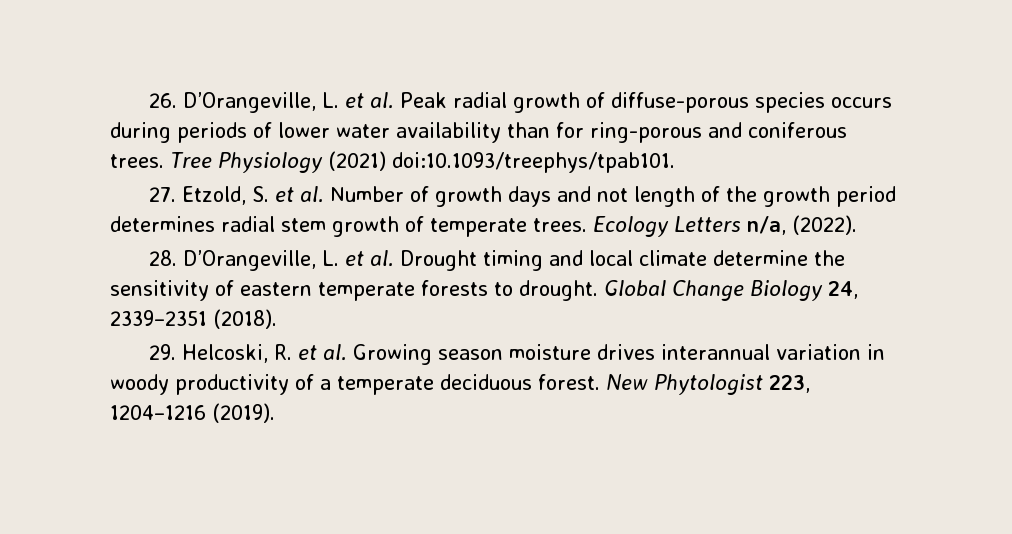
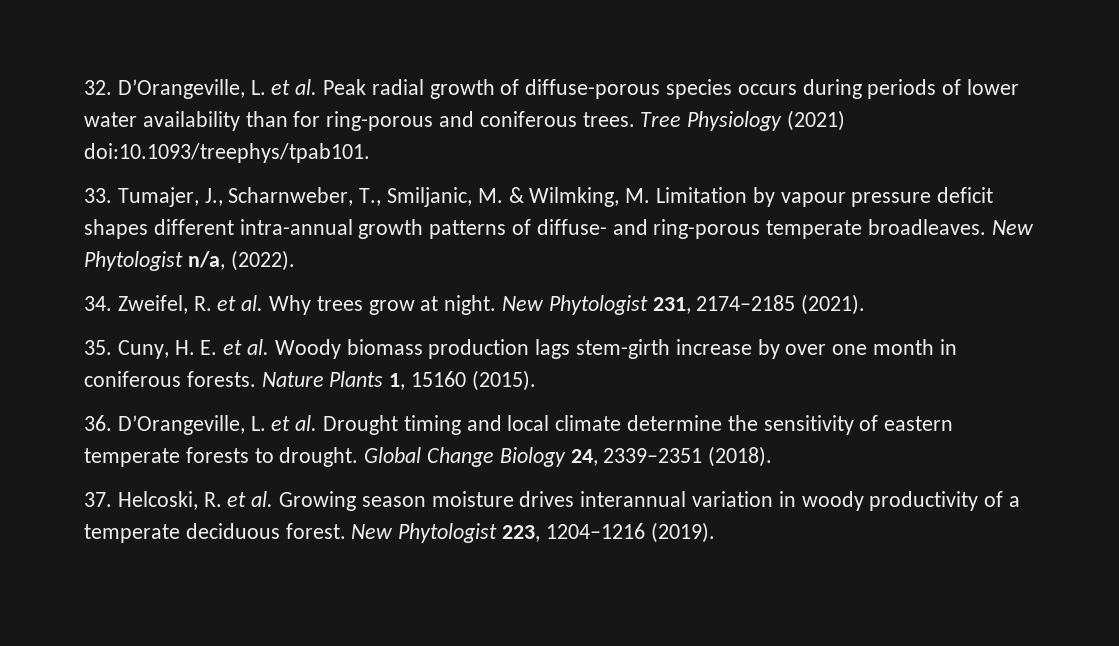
- 26. D’Orangeville, L. et al. Peak radial growth of diffuse-porous species occurs during periods of lower water availability than for ring-porous and coniferous trees.
+ 32. D’Orangeville, L. et al. Peak radial growth of diffuse-porous species occurs during periods of lower water availability than for ring-porous and coniferous trees.
- 27. Etzold, S. et al. Number of growth days and not length of the growth period determines radial stem growth of temperate trees. Ecology Letters n/a, (2022).
- 28. D’Orangeville, L. et al. Drought timing and local climate determine the sensitivity of eastern temperate forests to drought.
+ 33. Tumajer, J., Scharnweber, T., Smiljanic, M. & Wilmking, M. Limitation by vapour pressure deficit shapes different intra-annual growth patterns of diffuse- and ring-porous temperate broadleaves. New Phytologist n/a, (2022).
+ 34. Zweifel, R. et al. Why trees grow at night. New Phytologist 231, 2174–2185 (2021).
+ 35. Cuny, H. E. et al. Woody biomass production lags stem-girth increase by over one month in coniferous forests. Nature Plants 1, 15160 (2015).
+ 36. D’Orangeville, L. et al. Drought timing and local climate determine the sensitivity of eastern temperate forests to drought.
- 29. Helcoski, R. et al. Growing season moisture drives interannual variation in woody productivity of a temperate deciduous forest.
+ 37. Helcoski, R. et al. Growing season moisture drives interannual variation in woody productivity of a temperate deciduous forest.

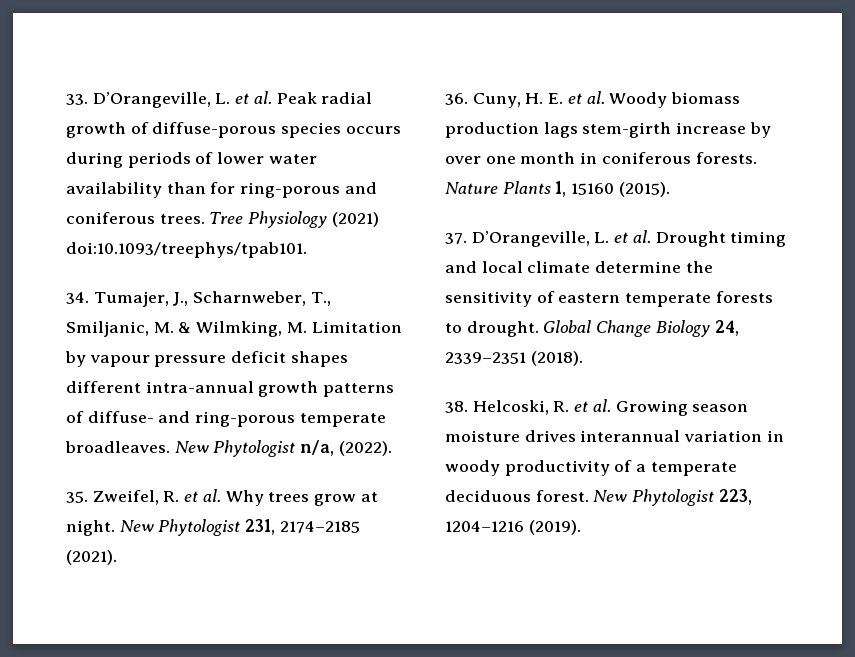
- 32. D’Orangeville, L. et al. Peak radial growth of diffuse-porous species occurs during periods of lower water availability than for ring-porous and coniferous trees.
+ 33. D’Orangeville, L. et al. Peak radial growth of diffuse-porous species occurs during periods of lower water availability than for ring-porous and coniferous trees.
- 33. Tumajer, J., Scharnweber, T., Smiljanic, M. & Wilmking, M. Limitation by vapour pressure deficit shapes different intra-annual growth patterns of diffuse- and ring-porous temperate broadleaves.
+ 34. Tumajer, J., Scharnweber, T., Smiljanic, M. & Wilmking, M. Limitation by vapour pressure deficit shapes different intra-annual growth patterns of diffuse- and ring-porous temperate broadleaves.
- 34. Zweifel, R. et al. Why trees grow at night.
+ 35. Zweifel, R. et al. Why trees grow at night.
- 35. Cuny, H. E. et al. Woody biomass production lags stem-girth increase by over one month in coniferous forests.
+ 36. Cuny, H. E. et al. Woody biomass production lags stem-girth increase by over one month in coniferous forests.
- 36. D’Orangeville, L. et al. Drought timing and local climate determine the sensitivity of eastern temperate forests to drought.
+ 37. D’Orangeville, L. et al. Drought timing and local climate determine the sensitivity of eastern temperate forests to drought.
- 37. Helcoski, R. et al. Growing season moisture drives interannual variation in woody productivity of a temperate deciduous forest.
+ 38. Helcoski, R. et al. Growing season moisture drives interannual variation in woody productivity of a temperate deciduous forest.

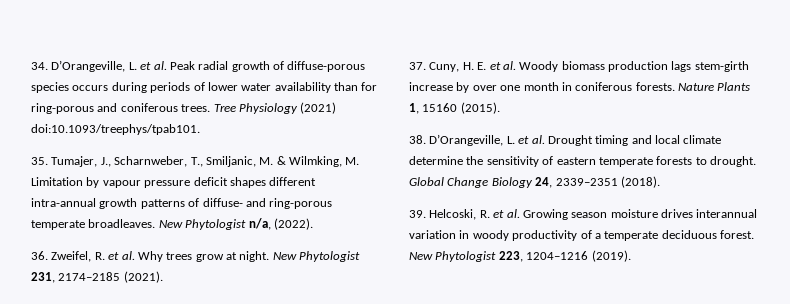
- 33. D’Orangeville, L. et al. Peak radial growth of diffuse-porous species occurs during periods of lower water availability than for ring-porous and coniferous trees.
+ 34. D’Orangeville, L. et al. Peak radial growth of diffuse-porous species occurs during periods of lower water availability than for ring-porous and coniferous trees.
- 34. Tumajer, J., Scharnweber, T., Smiljanic, M. & Wilmking, M. Limitation by vapour pressure deficit shapes different intra-annual growth patterns of diffuse- and ring-porous temperate broadleaves.
+ 35. Tumajer, J., Scharnweber, T., Smiljanic, M. & Wilmking, M. Limitation by vapour pressure deficit shapes different intra-annual growth patterns of diffuse- and ring-porous temperate broadleaves.
- 35. Zweifel, R. et al. Why trees grow at night.
+ 36. Zweifel, R. et al. Why trees grow at night.
- 36. Cuny, H. E. et al. Woody biomass production lags stem-girth increase by over one month in coniferous forests.
+ 37. Cuny, H. E. et al. Woody biomass production lags stem-girth increase by over one month in coniferous forests.
- 37. D’Orangeville, L. et al. Drought timing and local climate determine the sensitivity of eastern temperate forests to drought.
+ 38. D’Orangeville, L. et al. Drought timing and local climate determine the sensitivity of eastern temperate forests to drought.
- 38. Helcoski, R. et al. Growing season moisture drives interannual variation in woody productivity of a temperate deciduous forest.
+ 39. Helcoski, R. et al. Growing season moisture drives interannual variation in woody productivity of a temperate deciduous forest.

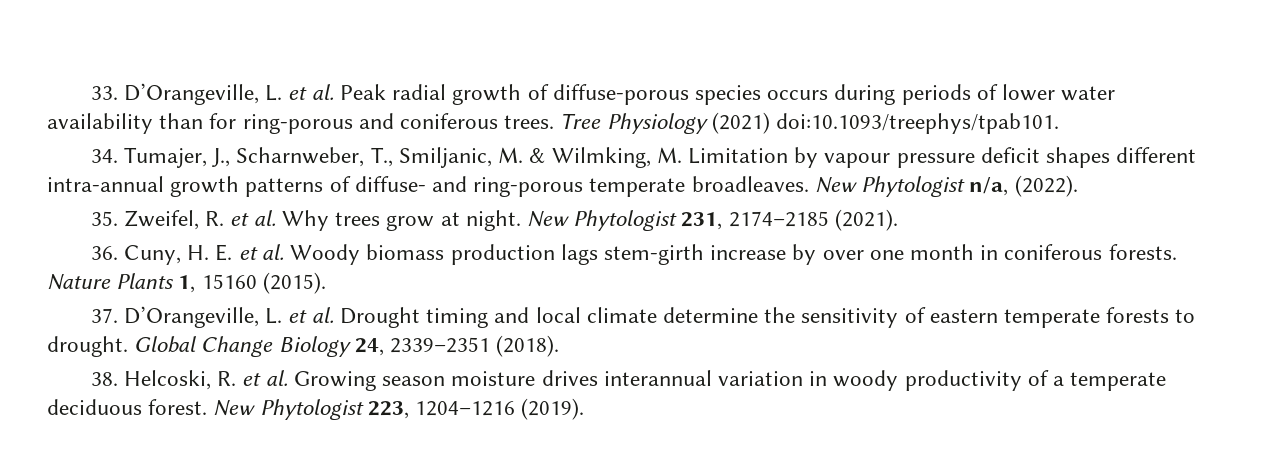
- 34. D’Orangeville, L. et al. Peak radial growth of diffuse-porous species occurs during periods of lower water availability than for ring-porous and coniferous trees.
+ 33. D’Orangeville, L. et al. Peak radial growth of diffuse-porous species occurs during periods of lower water availability than for ring-porous and coniferous trees.
- 35. Tumajer, J., Scharnweber, T., Smiljanic, M. & Wilmking, M. Limitation by vapour pressure deficit shapes different intra-annual growth patterns of diffuse- and ring-porous temperate broadleaves.
+ 34. Tumajer, J., Scharnweber, T., Smiljanic, M. & Wilmking, M. Limitation by vapour pressure deficit shapes different intra-annual growth patterns of diffuse- and ring-porous temperate broadleaves.
- 36. Zweifel, R. et al. Why trees grow at night.
+ 35. Zweifel, R. et al. Why trees grow at night.
- 37. Cuny, H. E. et al. Woody biomass production lags stem-girth increase by over one month in coniferous forests.
+ 36. Cuny, H. E. et al. Woody biomass production lags stem-girth increase by over one month in coniferous forests.
- 38. D’Orangeville, L. et al. Drought timing and local climate determine the sensitivity of eastern temperate forests to drought.
+ 37. D’Orangeville, L. et al. Drought timing and local climate determine the sensitivity of eastern temperate forests to drought.
- 39. Helcoski, R. et al. Growing season moisture drives interannual variation in woody productivity of a temperate deciduous forest.
+ 38. Helcoski, R. et al. Growing season moisture drives interannual variation in woody productivity of a temperate deciduous forest.

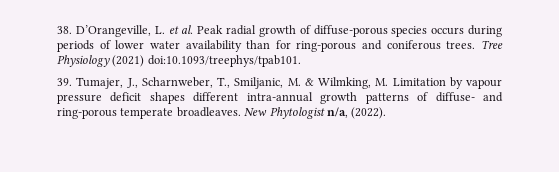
- 33. D’Orangeville, L. et al. Peak radial growth of diffuse-porous species occurs during periods of lower water availability than for ring-porous and coniferous trees.
+ 38. D’Orangeville, L. et al. Peak radial growth of diffuse-porous species occurs during periods of lower water availability than for ring-porous and coniferous trees.
- 34. Tumajer, J., Scharnweber, T., Smiljanic, M. & Wilmking, M. Limitation by vapour pressure deficit shapes different intra-annual growth patterns of diffuse- and ring-porous temperate broadleaves.
+ 39. Tumajer, J., Scharnweber, T., Smiljanic, M. & Wilmking, M. Limitation by vapour pressure deficit shapes different intra-annual growth patterns of diffuse- and ring-porous temperate broadleaves.
- 35. Zweifel, R. et al. Why trees grow at night. New Phytologist 231, 2174–2185 (2021).
- 36. Cuny, H. E. et al. Woody biomass production lags stem-girth increase by over one month in coniferous forests. Nature Plants 1, 15160 (2015).
- 37. D’Orangeville, L. et al. Drought timing and local climate determine the sensitivity of eastern temperate forests to drought. Global Change Biology 24, 2339–2351 (2018).
- 38. Helcoski, R. et al. Growing season moisture drives interannual variation in woody productivity of a temperate deciduous forest. New Phytologist 223, 1204–1216 (2019).

